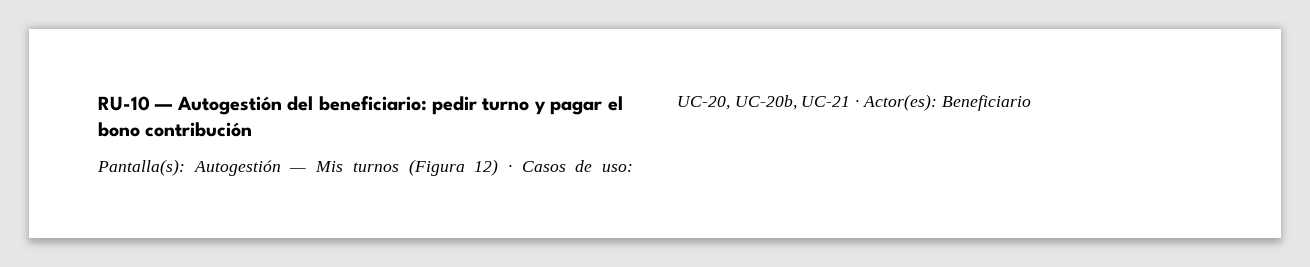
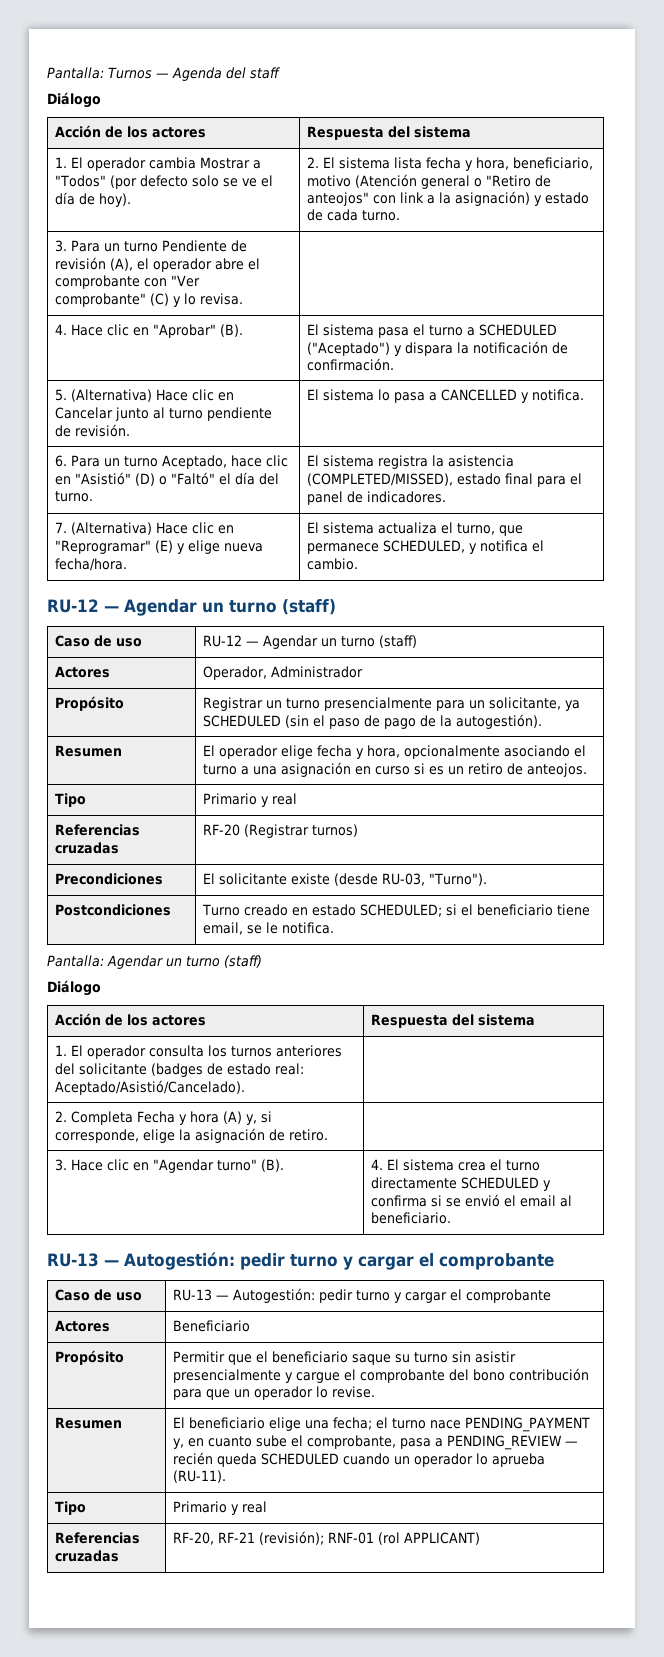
- RU-10 — Autogestión del beneficiario: pedir turno y pagar el bono contribución
- Pantalla(s): Autogestión — Mis turnos (Figura 12) · Casos de uso: UC-20, UC-20b, UC-21 · Actor(es): Beneficiario
+ Pantalla: Turnos — Agenda del staff
+ Diálogo
+ Acción de los actores | Respuesta del sistema
+ 1. El operador cambia Mostrar a "Todos" (por defecto solo se ve el día de hoy). | 2. El sistema lista fecha y hora, beneficiario, motivo (Atención general o "Retiro de anteojos" con link a la asignación) y estado de cada turno.
+ 3. Para un turno Pendiente de revisión (A), el operador abre el comprobante con "Ver comprobante" (C) y lo revisa. |
+ 4. Hace clic en "Aprobar" (B). | El sistema pasa el turno a SCHEDULED ("Aceptado") y dispara la notificación de confirmación.
+ 5. (Alternativa) Hace clic en Cancelar junto al turno pendiente de revisión. | El sistema lo pasa a CANCELLED y notifica.
+ 6. Para un turno Aceptado, hace clic en "Asistió" (D) o "Faltó" el día del turno. | El sistema registra la asistencia (COMPLETED/MISSED), estado final para el panel de indicadores.
+ 7. (Alternativa) Hace clic en "Reprogramar" (E) y elige nueva fecha/hora. | El sistema actualiza el turno, que permanece SCHEDULED, y notifica el cambio.
+ RU-12 — Agendar un turno (staff)
+ Caso de uso | RU-12 — Agendar un turno (staff)
+ Actores | Operador, Administrador
+ Propósito | Registrar un turno presencialmente para un solicitante, ya SCHEDULED (sin el paso de pago de la autogestión).
+ Resumen | El operador elige fecha y hora, opcionalmente asociando el turno a una asignación en curso si es un retiro de anteojos.
+ Tipo | Primario y real
+ Referencias cruzadas | RF-20 (Registrar turnos)
+ Precondiciones | El solicitante existe (desde RU-03, "Turno").
+ Postcondiciones | Turno creado en estado SCHEDULED; si el beneficiario tiene email, se le notifica.
+ Pantalla: Agendar un turno (staff)
+ Diálogo
+ Acción de los actores | Respuesta del sistema
+ 1. El operador consulta los turnos anteriores del solicitante (badges de estado real: Aceptado/Asistió/Cancelado). |
+ 2. Completa Fecha y hora (A) y, si corresponde, elige la asignación de retiro. |
+ 3. Hace clic en "Agendar turno" (B). | 4. El sistema crea el turno directamente SCHEDULED y confirma si se envió el email al beneficiario.
+ RU-13 — Autogestión: pedir turno y cargar el comprobante
+ Caso de uso | RU-13 — Autogestión: pedir turno y cargar el comprobante
+ Actores | Beneficiario
+ Propósito | Permitir que el beneficiario saque su turno sin asistir presencialmente y cargue el comprobante del bono contribución para que un operador lo revise.
+ Resumen | El beneficiario elige una fecha; el turno nace PENDING_PAYMENT y, en cuanto sube el comprobante, pasa a PENDING_REVIEW — recién queda SCHEDULED cuando un operador lo aprueba (RU-11).
+ Tipo | Primario y real
+ Referencias cruzadas | RF-20, RF-21 (revisión); RNF-01 (rol APPLICANT)

